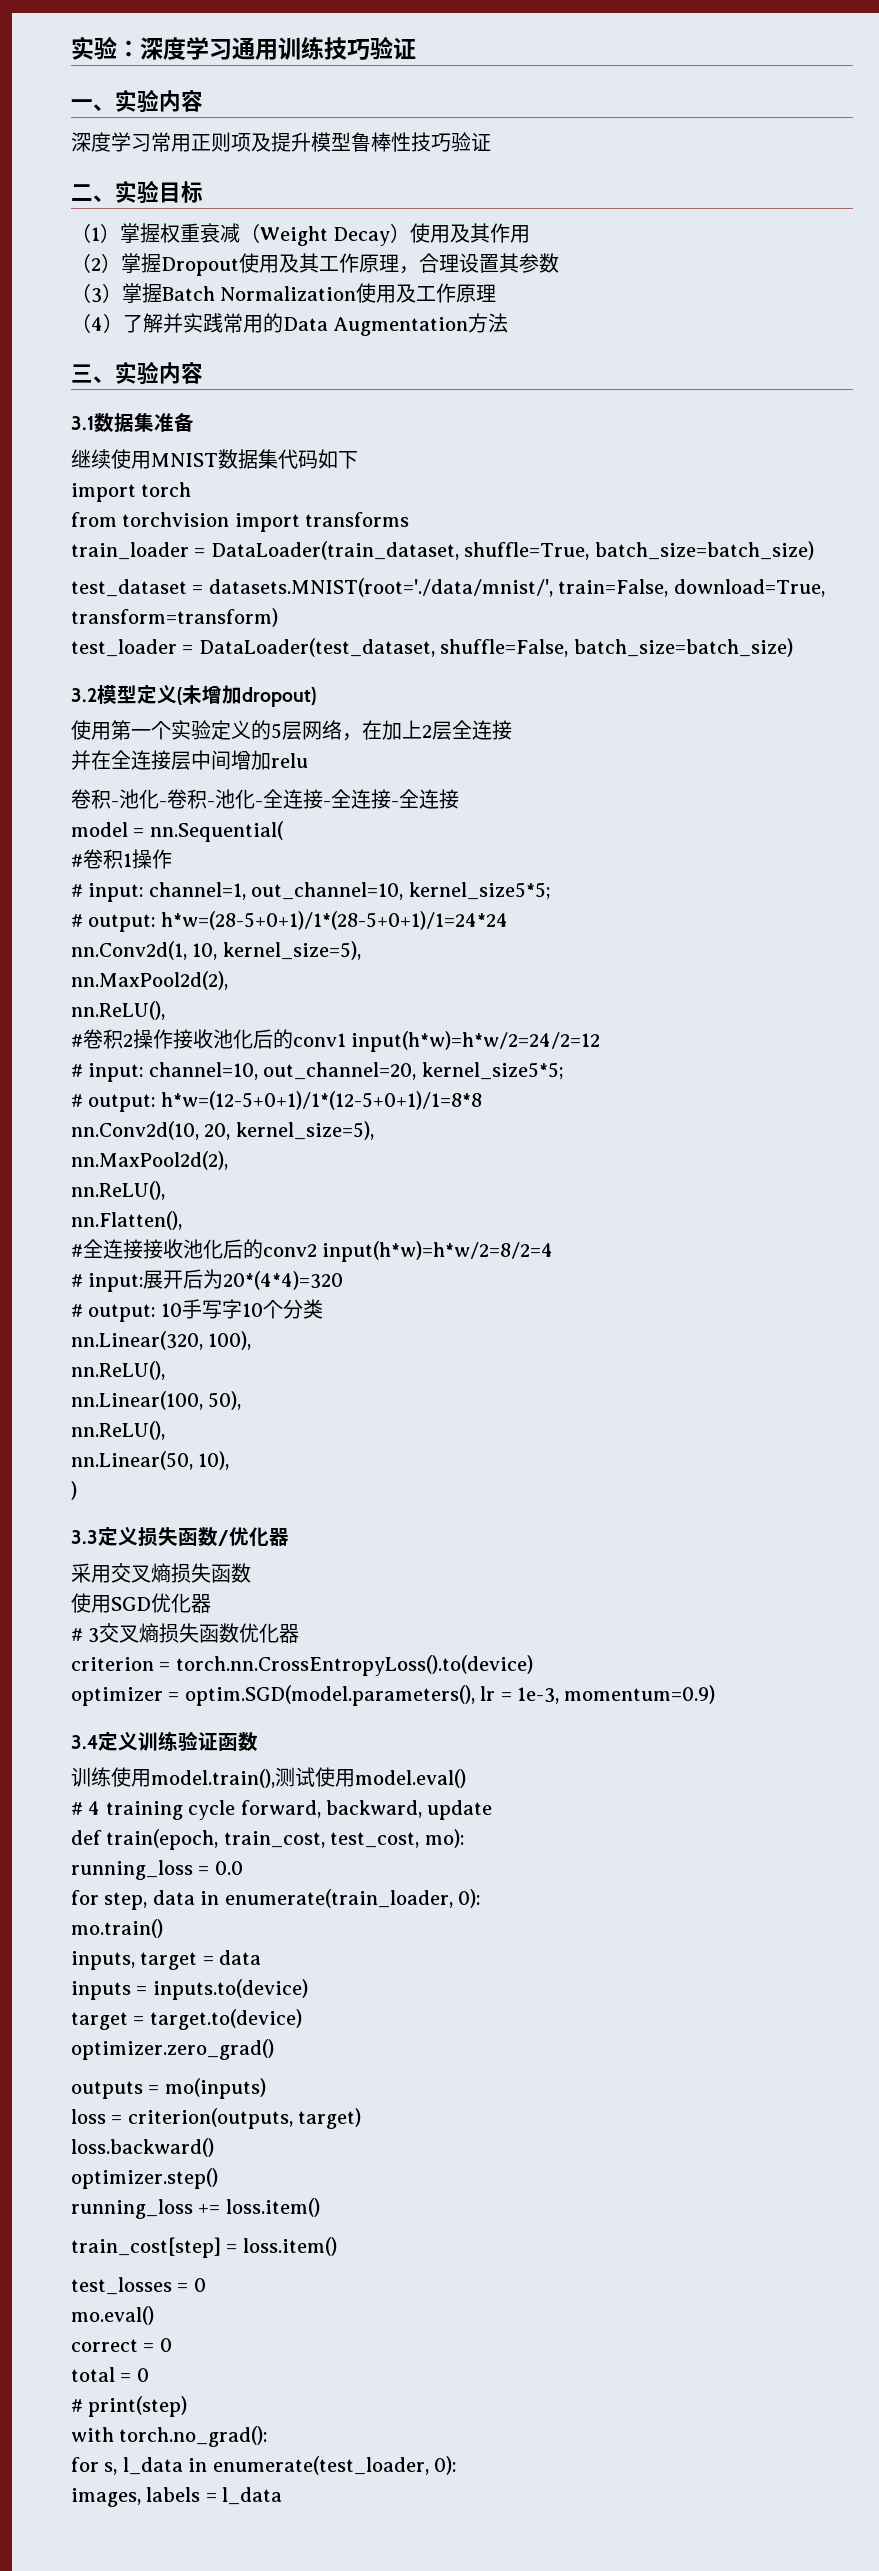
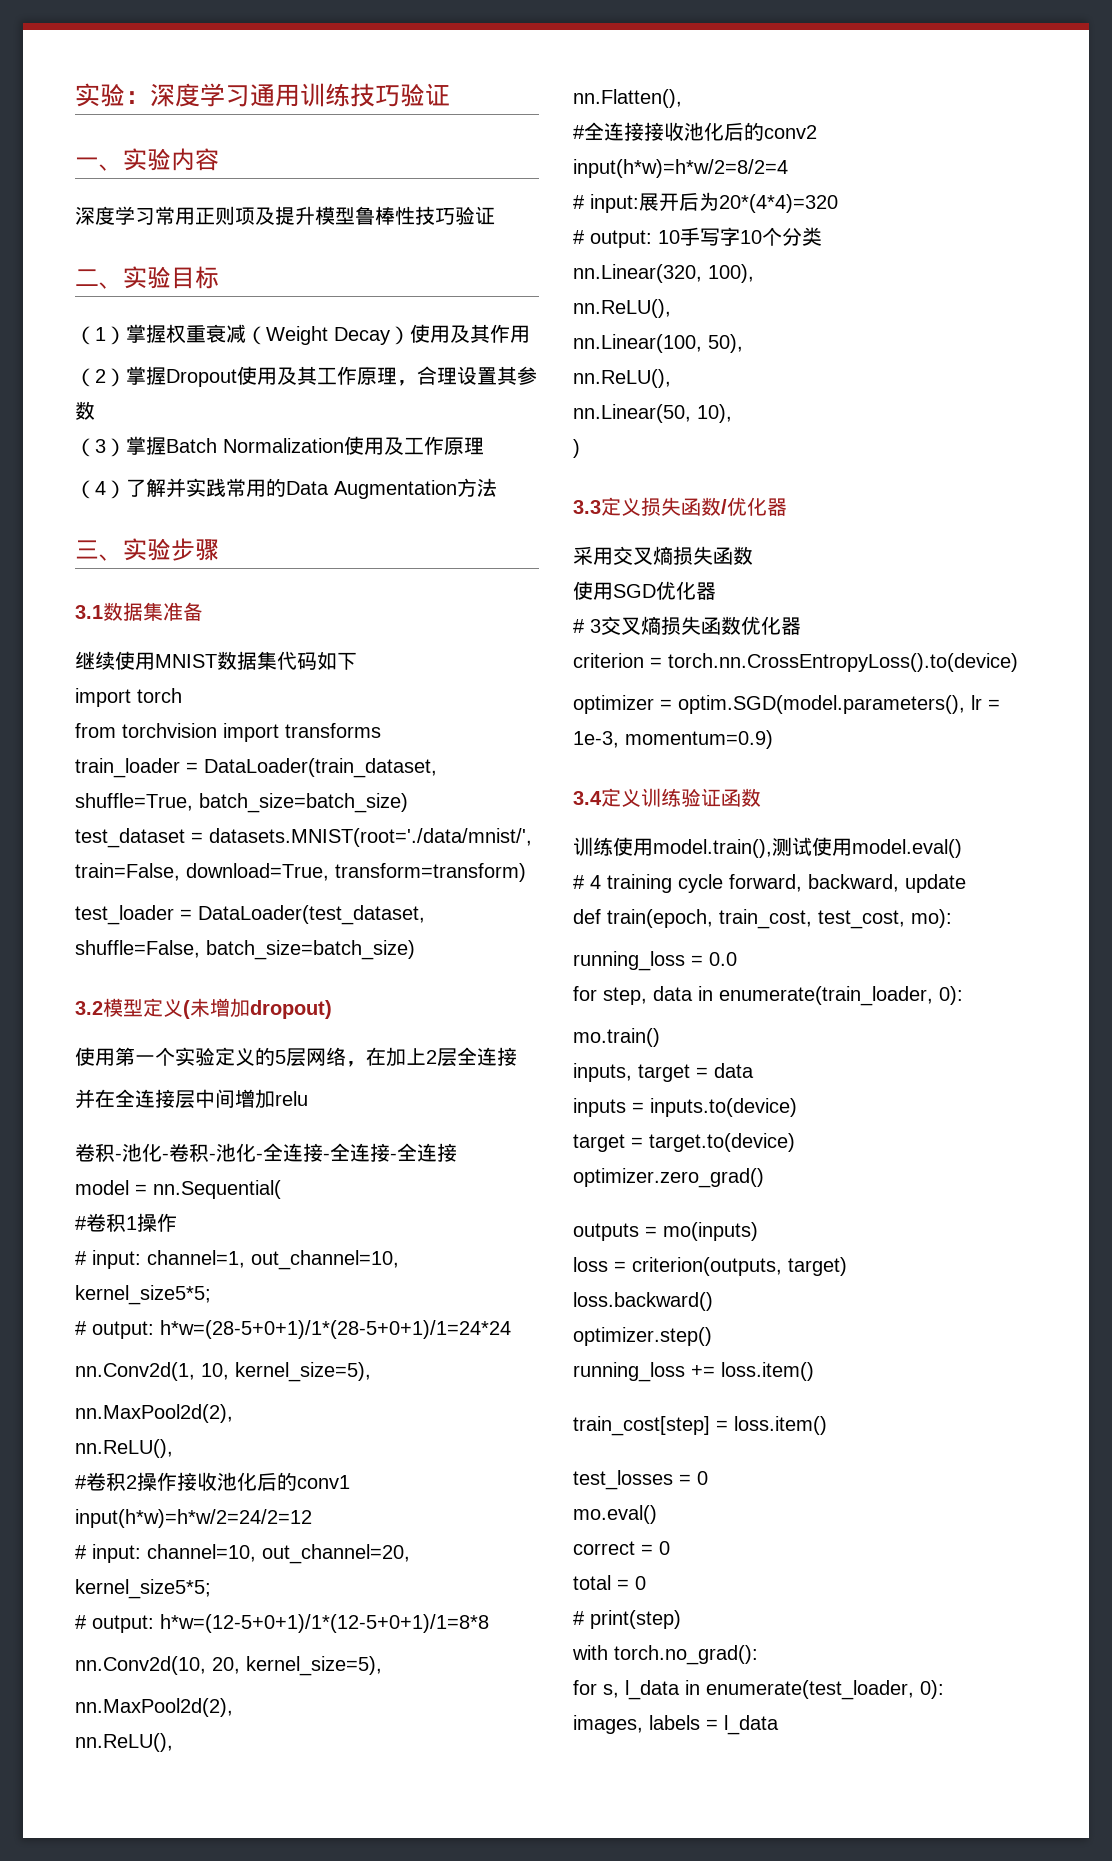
- 三、实验内容
+ 三、实验步骤

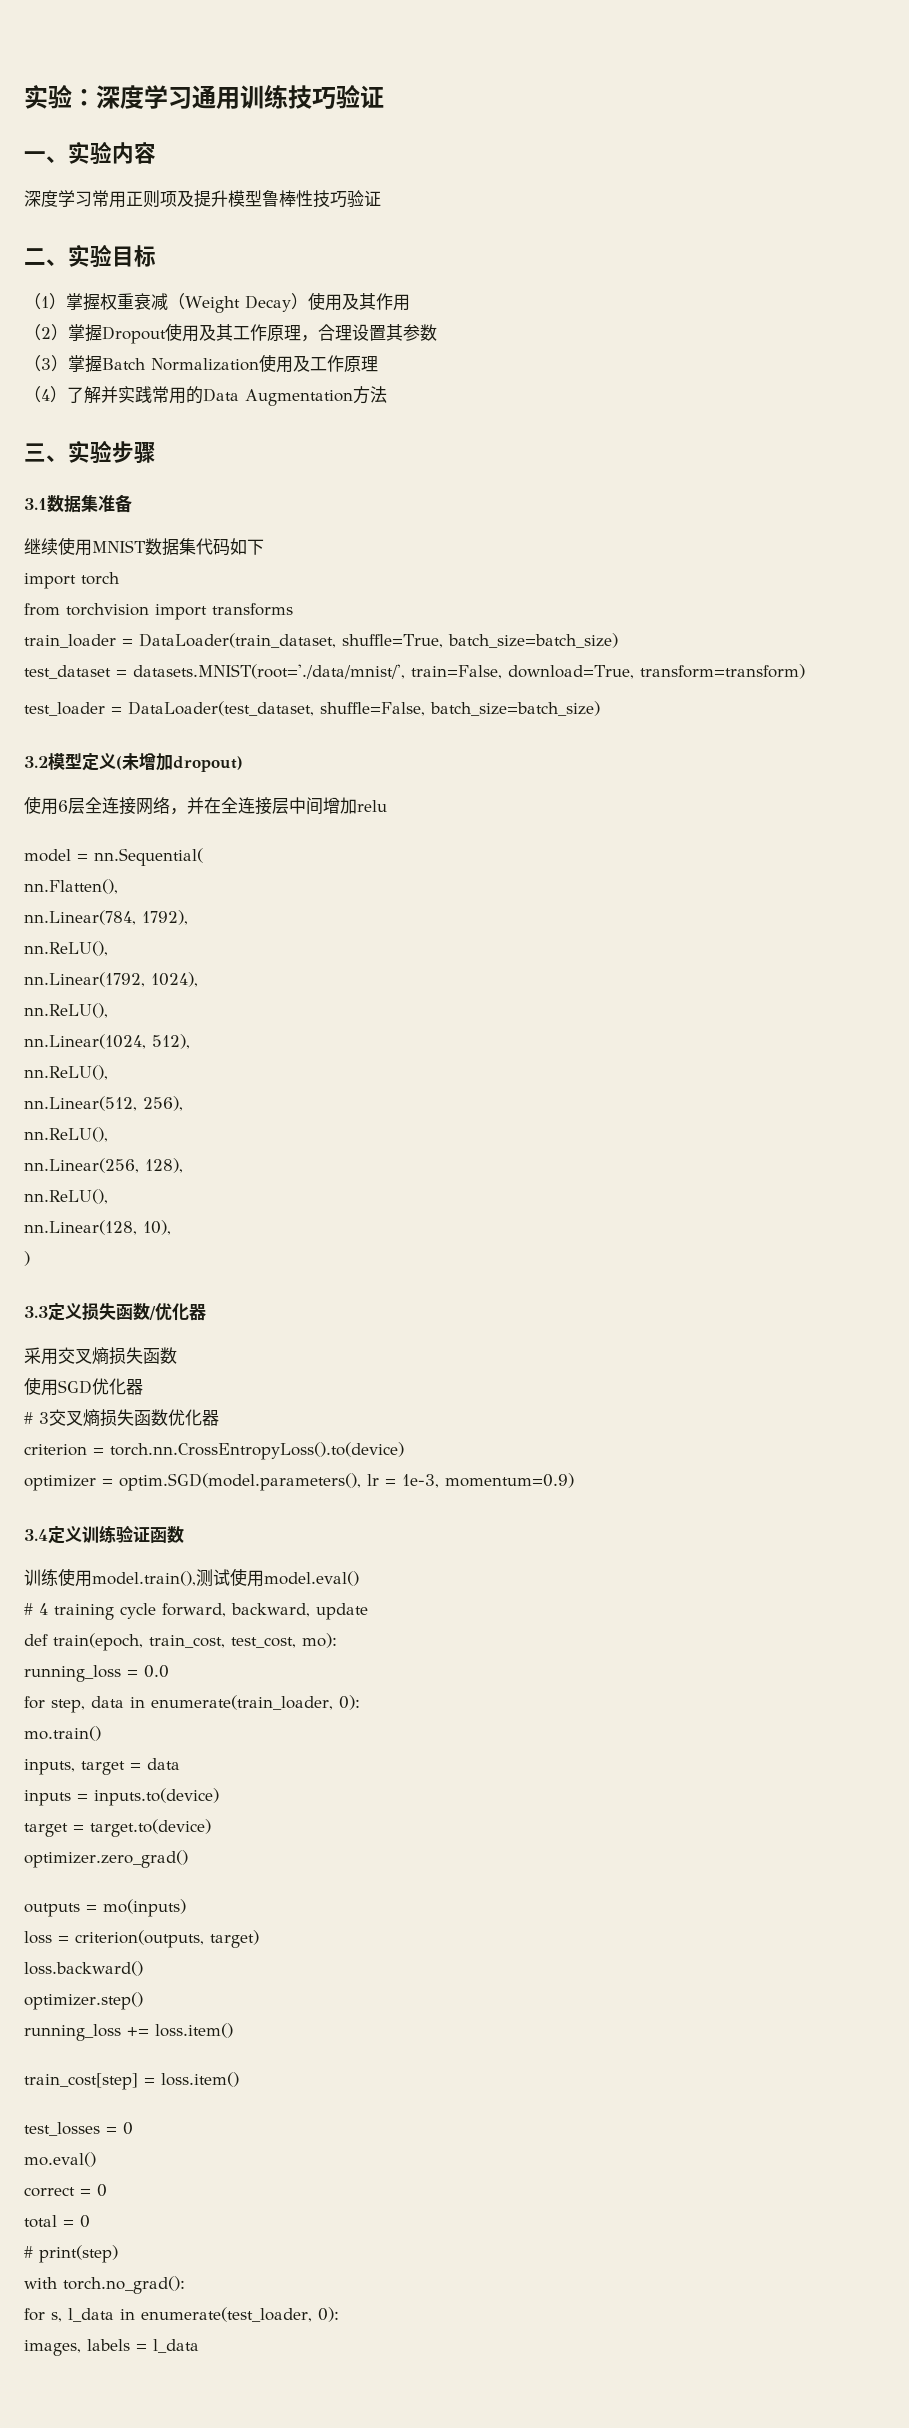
- 使用第一个实验定义的5层网络，在加上2层全连接
- 并在全连接层中间增加relu
+ 使用6层全连接网络，并在全连接层中间增加relu
- 卷积-池化-卷积-池化-全连接-全连接-全连接
  model = nn.Sequential(
- #卷积1操作
- # input: channel=1, out_channel=10, kernel_size5*5;
- # output: h*w=(28-5+0+1)/1*(28-5+0+1)/1=24*24
- nn.Conv2d(1, 10, kernel_size=5),
- nn.MaxPool2d(2),
+ nn.Flatten(),
+ nn.Linear(784, 1792),
  nn.ReLU(),
- #卷积2操作接收池化后的conv1 input(h*w)=h*w/2=24/2=12
- # input: channel=10, out_channel=20, kernel_size5*5;
- # output: h*w=(12-5+0+1)/1*(12-5+0+1)/1=8*8
- nn.Conv2d(10, 20, kernel_size=5),
- nn.MaxPool2d(2),
+ nn.Linear(1792, 1024),
  nn.ReLU(),
- nn.Flatten(),
- #全连接接收池化后的conv2 input(h*w)=h*w/2=8/2=4
- # input:展开后为20*(4*4)=320
- # output: 10手写字10个分类
- nn.Linear(320, 100),
+ nn.Linear(1024, 512),
  nn.ReLU(),
- nn.Linear(100, 50),
+ nn.Linear(512, 256),
  nn.ReLU(),
- nn.Linear(50, 10),
+ nn.Linear(256, 128),
+ nn.ReLU(),
+ nn.Linear(128, 10),

